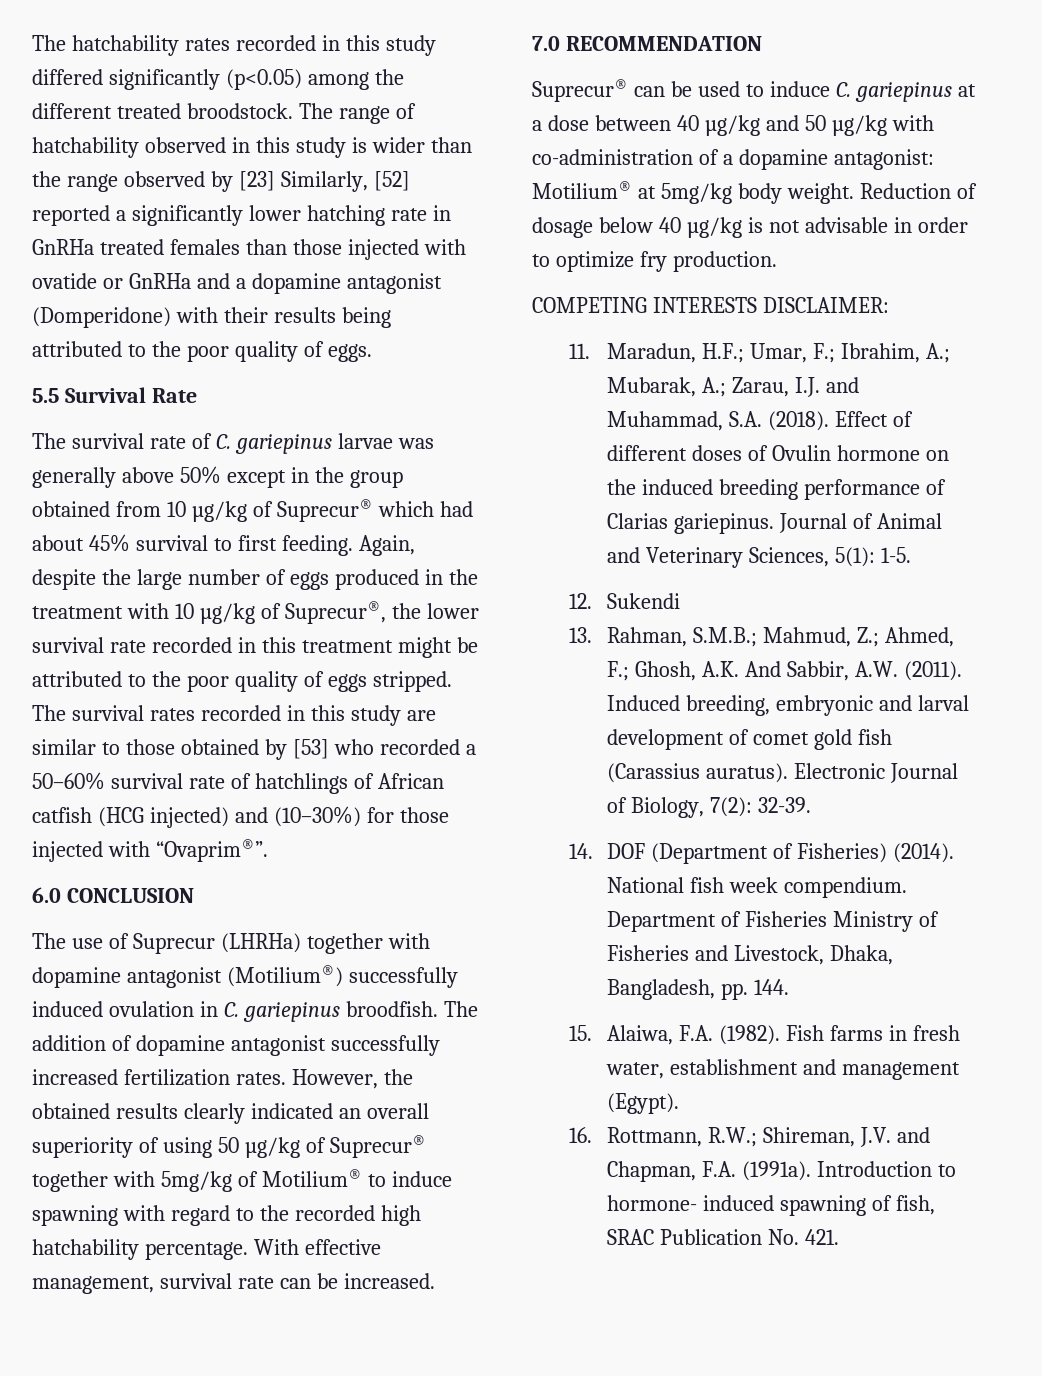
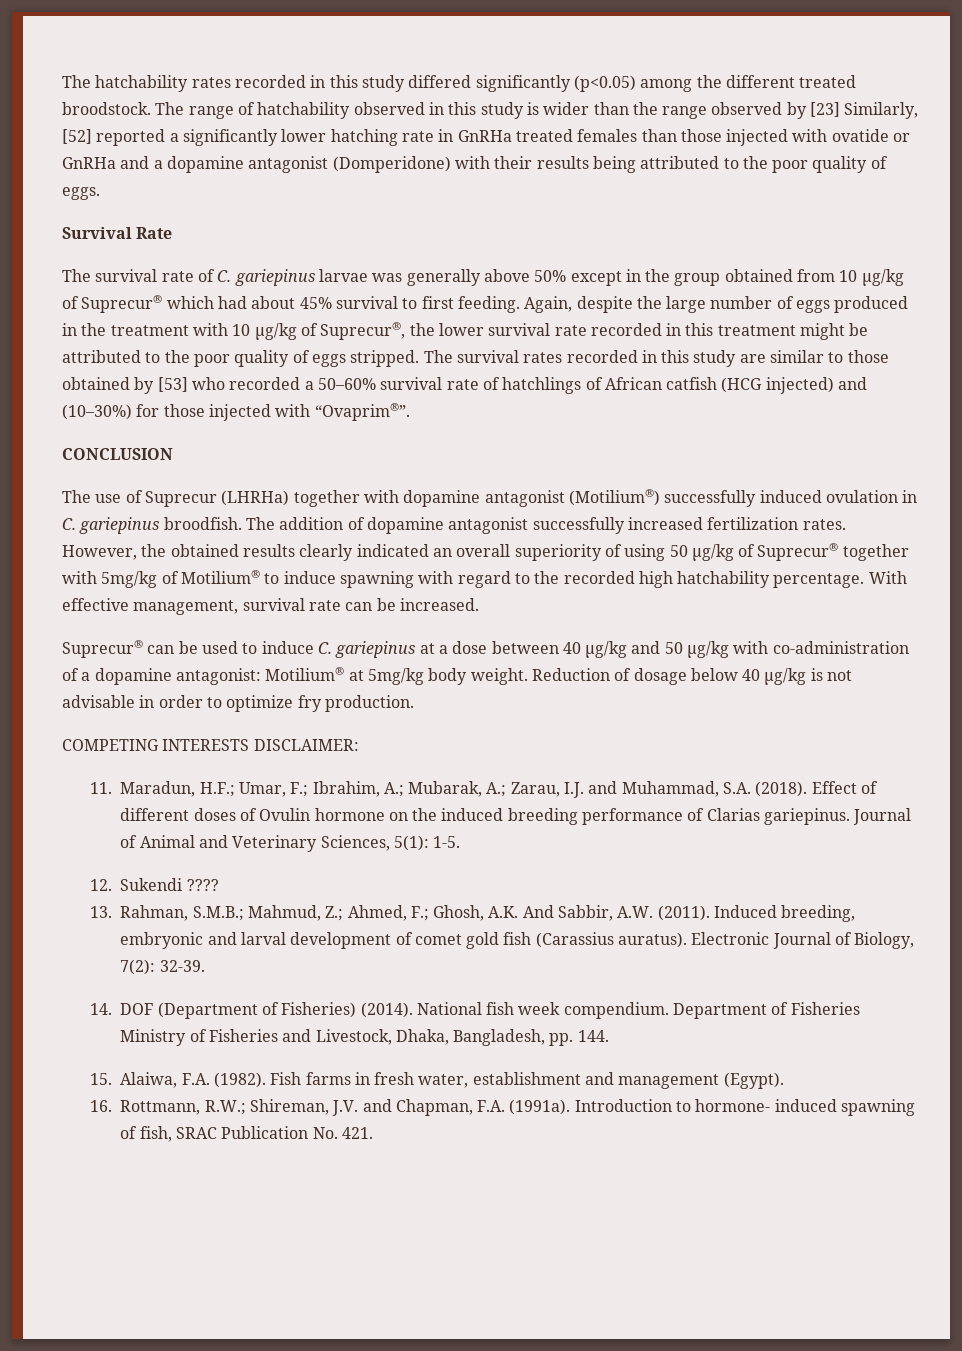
- 5.5 Survival Rate
+ Survival Rate
- 6.0 CONCLUSION
+ CONCLUSION
- 7.0 RECOMMENDATION
- 12. Sukendi
+ 12. Sukendi ????

